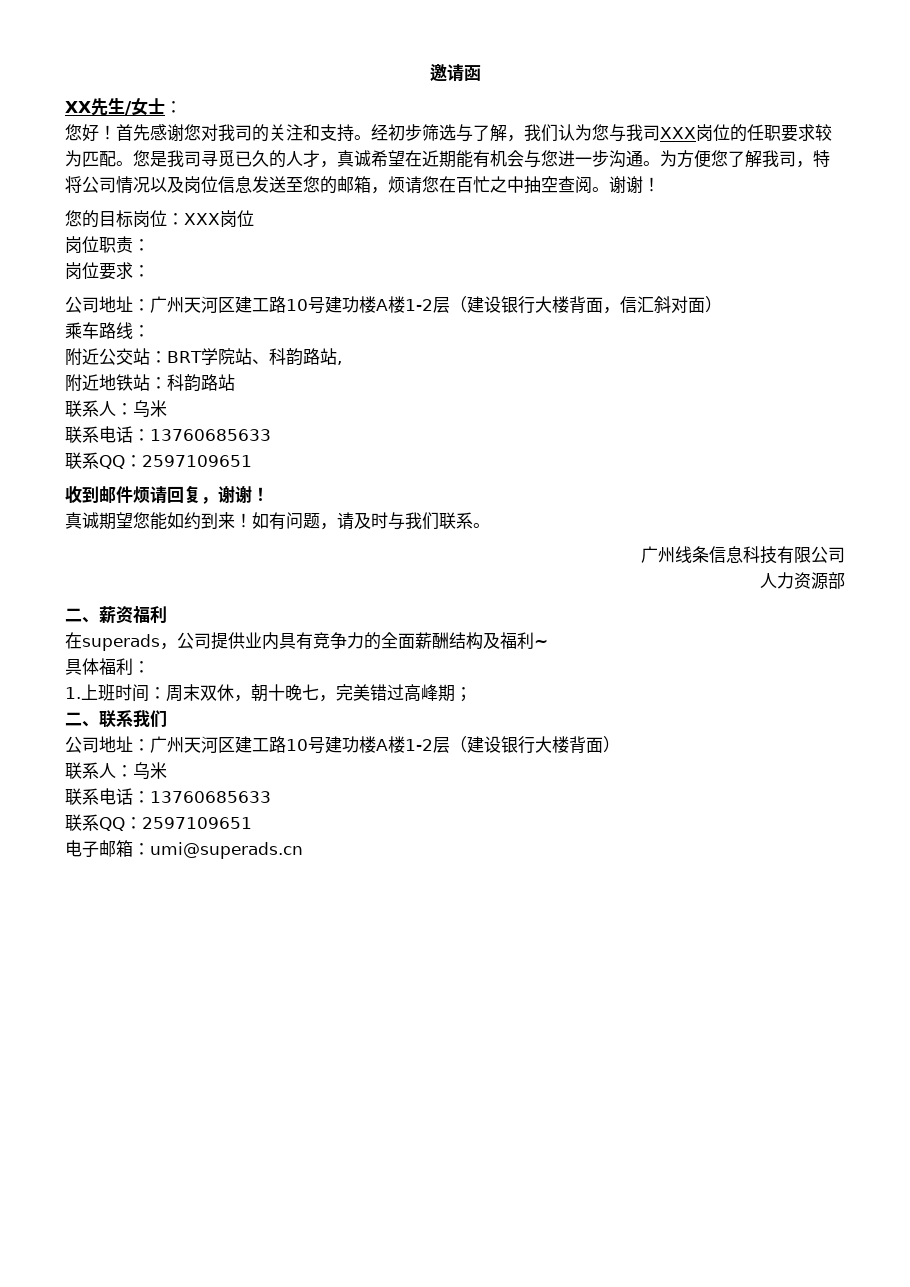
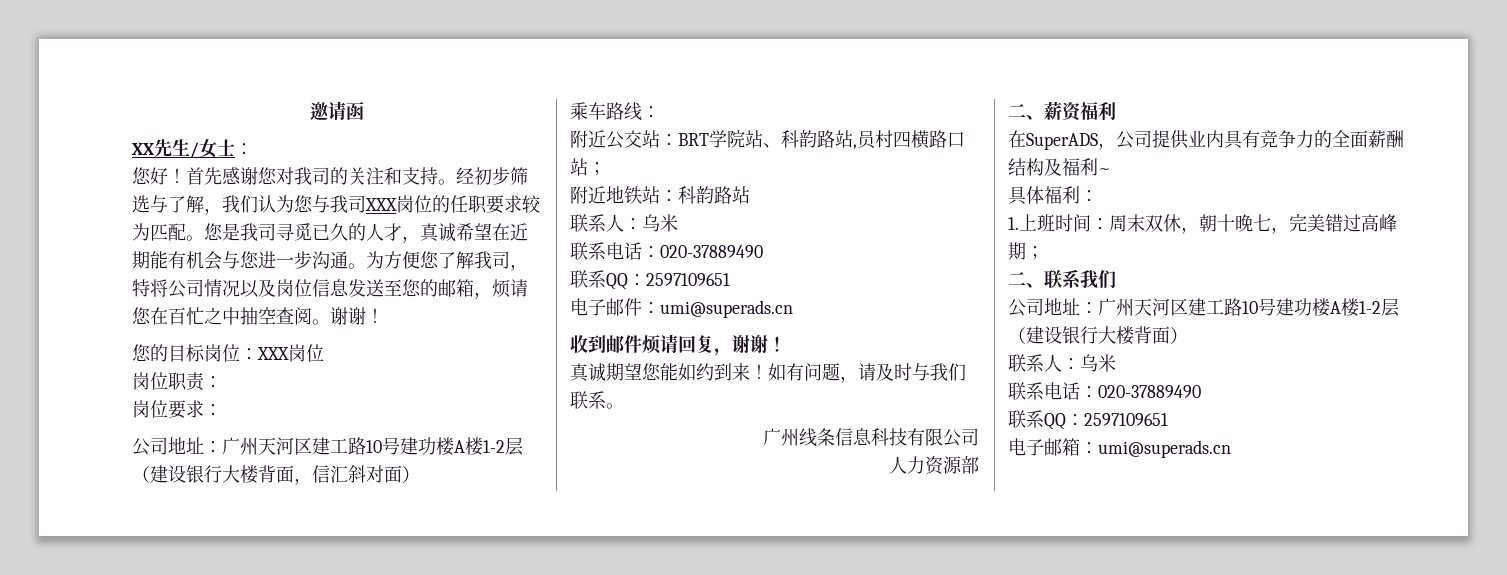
- 附近公交站：BRT学院站、科韵路站,
+ 附近公交站：BRT学院站、科韵路站,员村四横路口站；
  附近地铁站：科韵路站
  联系人：乌米
- 联系电话：13760685633
+ 联系电话：020-37889490
  联系QQ：2597109651
+ 电子邮件：umi@superads.cn
- 在superads，公司提供业内具有竞争力的全面薪酬结构及福利~
+ 在SuperADS，公司提供业内具有竞争力的全面薪酬结构及福利~
  公司地址：广州天河区建工路10号建功楼A楼1-2层（建设银行大楼背面）
  联系人：乌米
- 联系电话：13760685633
+ 联系电话：020-37889490

